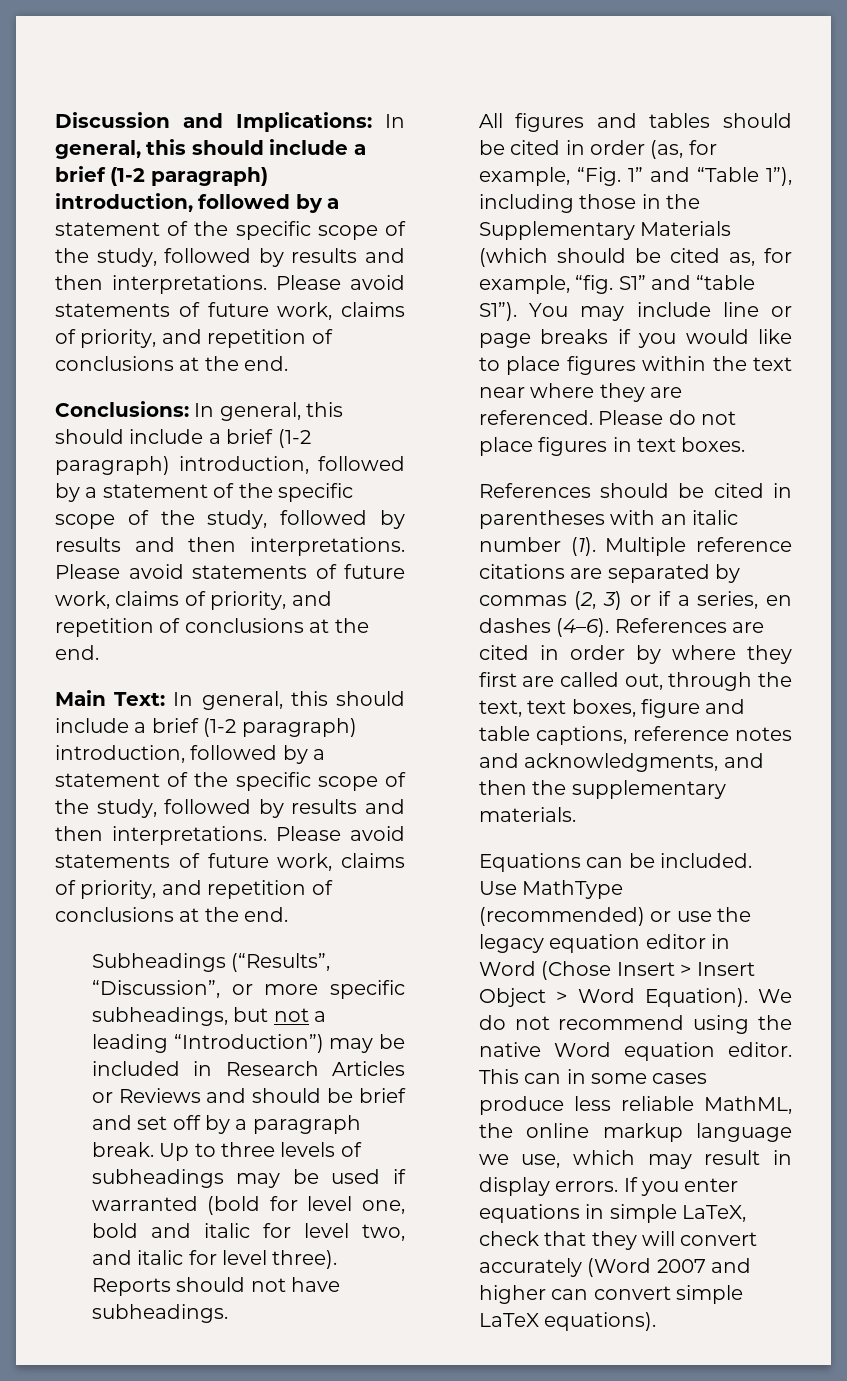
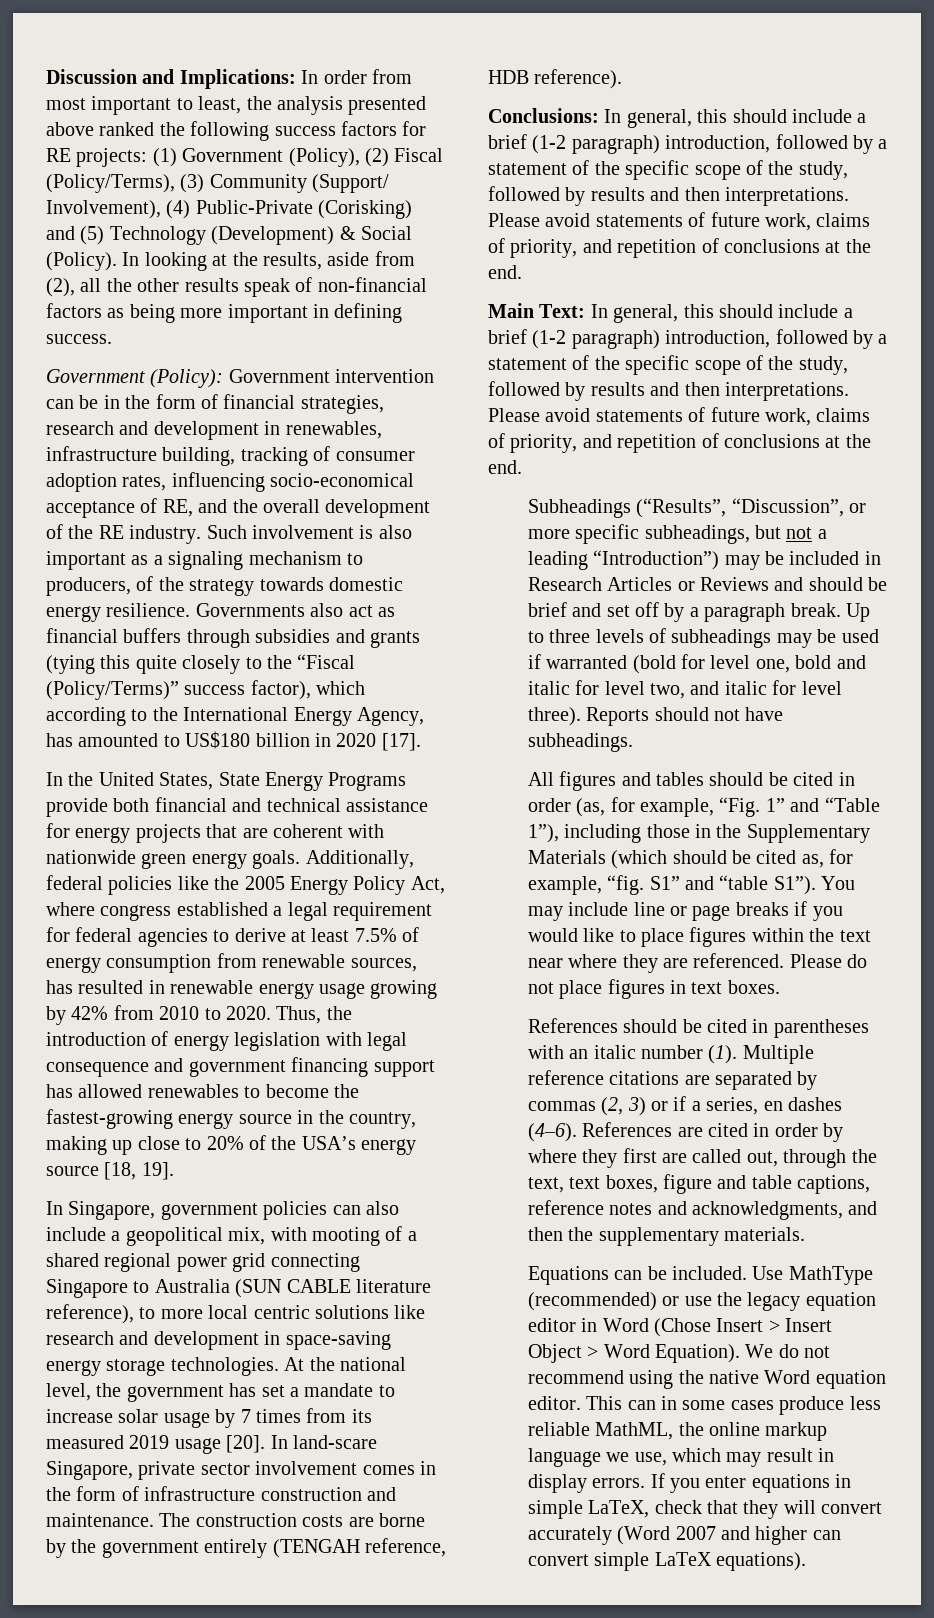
- Discussion and Implications: In general, this should include a brief (1-2 paragraph) introduction, followed by a statement of the specific scope of the study, followed by results and then interpretations. Please avoid statements of future work, claims of priority, and repetition of conclusions at the end.
+ Discussion and Implications: In order from most important to least, the analysis presented above ranked the following success factors for RE projects: (1) Government (Policy), (2) Fiscal (Policy/Terms), (3) Community (Support/ Involvement), (4) Public-Private (Corisking) and (5) Technology (Development) & Social (Policy). In looking at the results, aside from (2), all the other results speak of non-financial factors as being more important in defining success.
+ Government (Policy): Government intervention can be in the form of financial strategies, research and development in renewables, infrastructure building, tracking of consumer adoption rates, influencing socio-economical acceptance of RE, and the overall development of the RE industry. Such involvement is also important as a signaling mechanism to producers, of the strategy towards domestic energy resilience. Governments also act as financial buffers through subsidies and grants (tying this quite closely to the “Fiscal (Policy/Terms)” success factor), which according to the International Energy Agency, has amounted to US$180 billion in 2020 [17].
+ In the United States, State Energy Programs provide both financial and technical assistance for energy projects that are coherent with nationwide green energy goals. Additionally, federal policies like the 2005 Energy Policy Act, where congress established a legal requirement for federal agencies to derive at least 7.5% of energy consumption from renewable sources, has resulted in renewable energy usage growing by 42% from 2010 to 2020. Thus, the introduction of energy legislation with legal consequence and government financing support has allowed renewables to become the fastest-growing energy source in the country, making up close to 20% of the USA’s energy source [18, 19].
+ In Singapore, government policies can also include a geopolitical mix, with mooting of a shared regional power grid connecting Singapore to Australia (SUN CABLE literature reference), to more local centric solutions like research and development in space-saving energy storage technologies. At the national level, the government has set a mandate to increase solar usage by 7 times from its measured 2019 usage [20]. In land-scare Singapore, private sector involvement comes in the form of infrastructure construction and maintenance. The construction costs are borne by the government entirely (TENGAH reference, HDB reference).

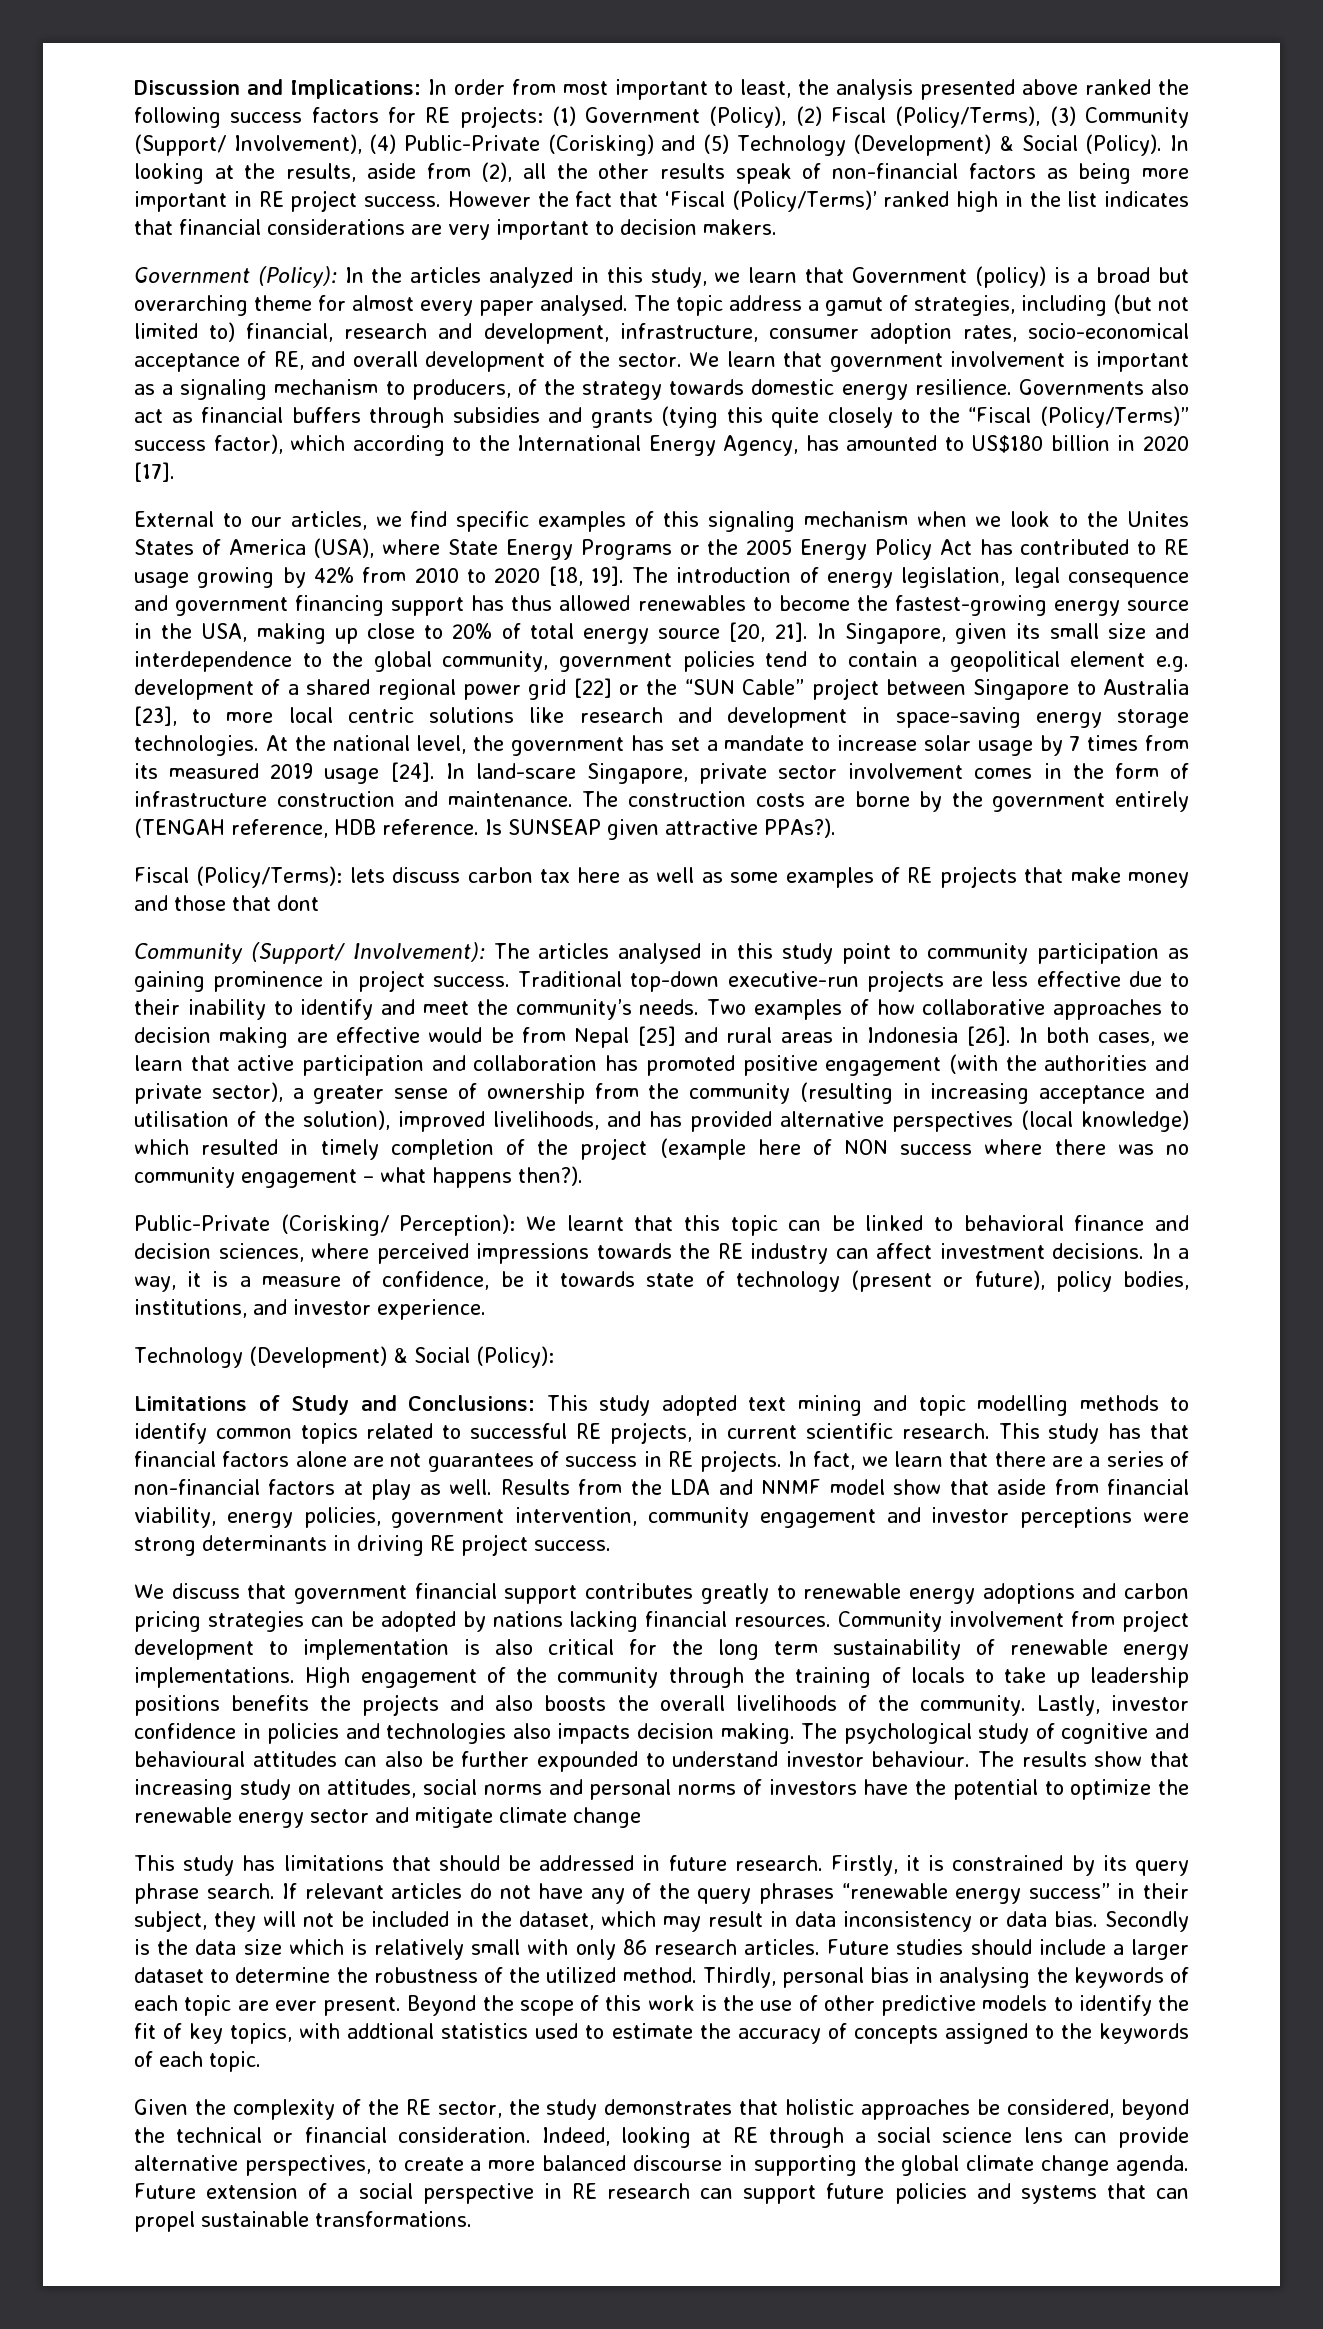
- In looking at the results, aside from (2), all the other results speak of non-financial factors as being more important in defining success.
- Government (Policy): Government intervention can be in the form of financial strategies, research and development in renewables, infrastructure building, tracking of consumer adoption rates, influencing socio-economical acceptance of RE, and the overall development of the RE industry. Such involvement is also important as a signaling mechanism to producers, of the strategy towards domestic energy resilience.
+ In looking at the results, aside from (2), all the other results speak of non-financial factors as being more important in RE project success. However the fact that ‘Fiscal (Policy/Terms)’ ranked high in the list indicates that financial considerations are very important to decision makers.
+ Government (Policy): In the articles analyzed in this study, we learn that Government (policy) is a broad but overarching theme for almost every paper analysed. The topic address a gamut of strategies, including (but not limited to) financial, research and development, infrastructure, consumer adoption rates, socio-economical acceptance of RE, and overall development of the sector. We learn that government involvement is important as a signaling mechanism to producers, of the strategy towards domestic energy resilience.
- In the United States, State Energy Programs provide both financial and technical assistance for energy projects that are coherent with nationwide green energy goals. Additionally, federal policies like the 2005 Energy Policy Act, where congress established a legal requirement for federal agencies to derive at least 7.5% of energy consumption from renewable sources, has resulted in renewable energy usage growing by 42% from 2010 to 2020. Thus, the introduction of energy legislation with legal consequence and government financing support has allowed renewables to become the fastest-growing energy source in the country, making up close to 20% of the USA’s energy source [18, 19].
- In Singapore, government policies can also include a geopolitical mix, with mooting of a shared regional power grid connecting Singapore to Australia (SUN CABLE literature reference), to more local centric solutions like research and development in space-saving energy storage technologies.
+ External to our articles, we find specific examples of this signaling mechanism when we look to the Unites States of America (USA), where State Energy Programs or the 2005 Energy Policy Act has contributed to RE usage growing by 42% from 2010 to 2020 [18, 19]. The introduction of energy legislation, legal consequence and government financing support has thus allowed renewables to become the fastest-growing energy source in the USA, making up close to 20% of total energy source [20, 21]. In Singapore, given its small size and interdependence to the global community, government policies tend to contain a geopolitical element e.g. development of a shared regional power grid [22] or the “SUN Cable” project between Singapore to Australia [23], to more local centric solutions like research and development in space-saving energy storage technologies.
- At the national level, the government has set a mandate to increase solar usage by 7 times from its measured 2019 usage [20].
+ At the national level, the government has set a mandate to increase solar usage by 7 times from its measured 2019 usage [24].
- The construction costs are borne by the government entirely (TENGAH reference, HDB reference).
- Conclusions: In general, this should include a brief (1-2 paragraph) introduction, followed by a statement of the specific scope of the study, followed by results and then interpretations. Please avoid statements of future work, claims of priority, and repetition of conclusions at the end.
- Main Text: In general, this should include a brief (1-2 paragraph) introduction, followed by a statement of the specific scope of the study, followed by results and then interpretations. Please avoid statements of future work, claims of priority, and repetition of conclusions at the end.
- Subheadings (“Results”, “Discussion”, or more specific subheadings, but not a leading “Introduction”) may be included in Research Articles or Reviews and should be brief and set off by a paragraph break. Up to three levels of subheadings may be used if warranted (bold for level one, bold and italic for level two, and italic for level three). Reports should not have subheadings.
- All figures and tables should be cited in order (as, for example, “Fig. 1” and “Table 1”), including those in the Supplementary Materials (which should be cited as, for example, “fig. S1” and “table S1”). You may include line or page breaks if you would like to place figures within the text near where they are referenced. Please do not place figures in text boxes.
- References should be cited in parentheses with an italic number (1). Multiple reference citations are separated by commas (2, 3) or if a series, en dashes (4–6). References are cited in order by where they first are called out, through the text, text boxes, figure and table captions, reference notes and acknowledgments, and then the supplementary materials.
- Equations can be included. Use MathType (recommended) or use the legacy equation editor in Word (Chose Insert > Insert Object > Word Equation). We do not recommend using the native Word equation editor. This can in some cases produce less reliable MathML, the online markup language we use, which may result in display errors. If you enter equations in simple LaTeX, check that they will convert accurately (Word 2007 and higher can convert simple LaTeX equations).
+ The construction costs are borne by the government entirely (TENGAH reference, HDB reference. Is SUNSEAP given attractive PPAs?).
+ Fiscal (Policy/Terms): lets discuss carbon tax here as well as some examples of RE projects that make money and those that dont
+ Community (Support/ Involvement): The articles analysed in this study point to community participation as gaining prominence in project success. Traditional top-down executive-run projects are less effective due to their inability to identify and meet the community’s needs. Two examples of how collaborative approaches to decision making are effective would be from Nepal [25] and rural areas in Indonesia [26]. In both cases, we learn that active participation and collaboration has promoted positive engagement (with the authorities and private sector), a greater sense of ownership from the community (resulting in increasing acceptance and utilisation of the solution), improved livelihoods, and has provided alternative perspectives (local knowledge) which resulted in timely completion of the project (example here of NON success where there was no community engagement – what happens then?).
+ Public-Private (Corisking/ Perception): We learnt that this topic can be linked to behavioral finance and decision sciences, where perceived impressions towards the RE industry can affect investment decisions. In a way, it is a measure of confidence, be it towards state of technology (present or future), policy bodies, institutions, and investor experience.
+ Technology (Development) & Social (Policy):
+ Limitations of Study and Conclusions: This study adopted text mining and topic modelling methods to identify common topics related to successful RE projects, in current scientific research. This study has that financial factors alone are not guarantees of success in RE projects. In fact, we learn that there are a series of non-financial factors at play as well. Results from the LDA and NNMF model show that aside from financial viability, energy policies, government intervention, community engagement and investor perceptions were strong determinants in driving RE project success.
+ We discuss that government financial support contributes greatly to renewable energy adoptions and carbon pricing strategies can be adopted by nations lacking financial resources. Community involvement from project development to implementation is also critical for the long term sustainability of renewable energy implementations. High engagement of the community through the training of locals to take up leadership positions benefits the projects and also boosts the overall livelihoods of the community. Lastly, investor confidence in policies and technologies also impacts decision making. The psychological study of cognitive and behavioural attitudes can also be further expounded to understand investor behaviour. The results show that increasing study on attitudes, social norms and personal norms of investors have the potential to optimize the renewable energy sector and mitigate climate change
+ This study has limitations that should be addressed in future research. Firstly, it is constrained by its query phrase search. If relevant articles do not have any of the query phrases “renewable energy success” in their subject, they will not be included in the dataset, which may result in data inconsistency or data bias. Secondly is the data size which is relatively small with only 86 research articles. Future studies should include a larger dataset to determine the robustness of the utilized method. Thirdly, personal bias in analysing the keywords of each topic are ever present. Beyond the scope of this work is the use of other predictive models to identify the fit of key topics, with addtional statistics used to estimate the accuracy of concepts assigned to the keywords of each topic.
+ Given the complexity of the RE sector, the study demonstrates that holistic approaches be considered, beyond the technical or financial consideration. Indeed, looking at RE through a social science lens can provide alternative perspectives, to create a more balanced discourse in supporting the global climate change agenda. Future extension of a social perspective in RE research can support future policies and systems that can propel sustainable transformations.

